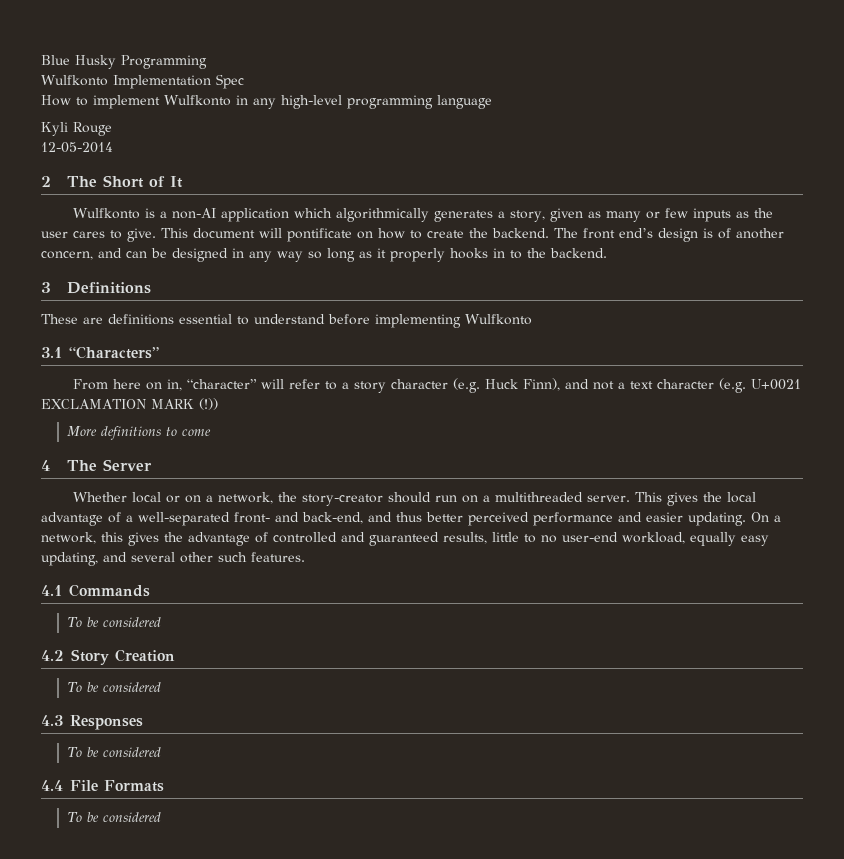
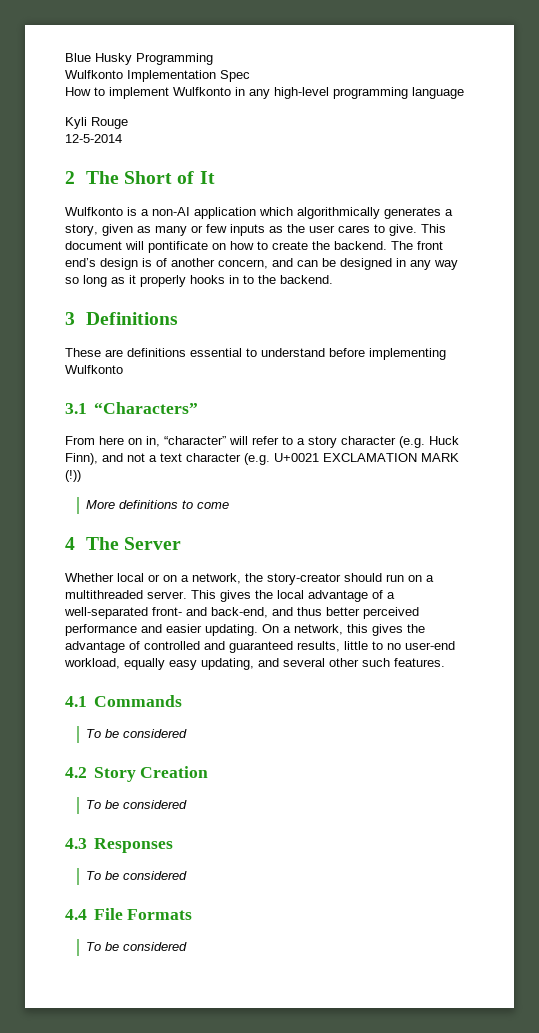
- 12-05-2014
+ 12-5-2014

